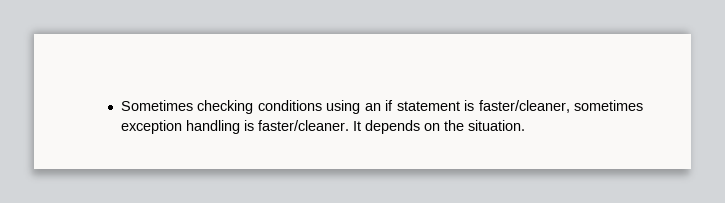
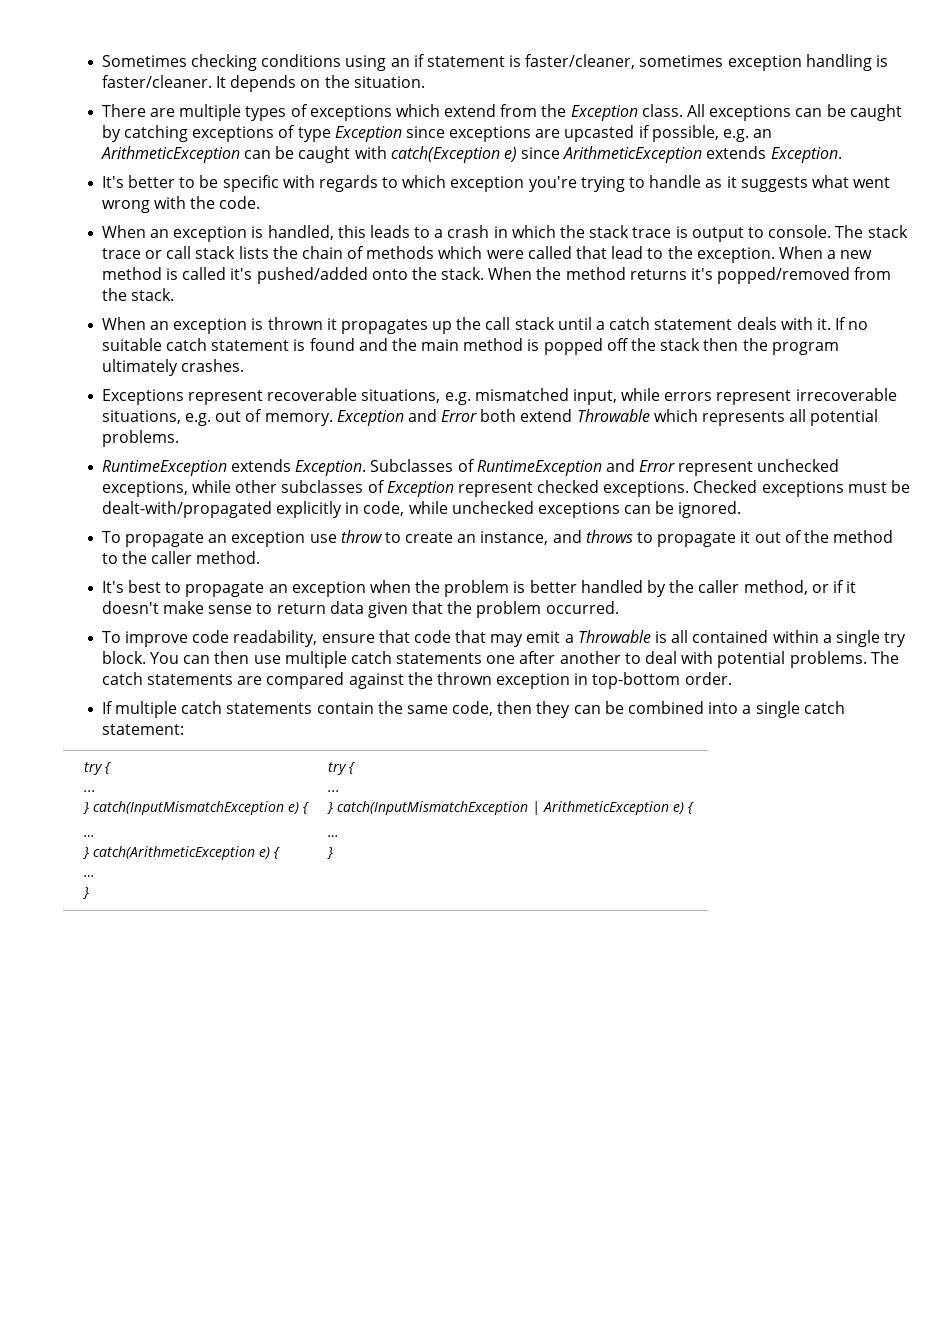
+ There are multiple types of exceptions which extend from the Exception class. All exceptions can be caught by catching exceptions of type Exception since exceptions are upcasted if possible, e.g. an ArithmeticException can be caught with catch(Exception e) since ArithmeticException extends Exception.
+ It's better to be specific with regards to which exception you're trying to handle as it suggests what went wrong with the code.
+ When an exception is handled, this leads to a crash in which the stack trace is output to console. The stack trace or call stack lists the chain of methods which were called that lead to the exception. When a new method is called it's pushed/added onto the stack. When the method returns it's popped/removed from the stack.
+ When an exception is thrown it propagates up the call stack until a catch statement deals with it. If no suitable catch statement is found and the main method is popped off the stack then the program ultimately crashes.
+ Exceptions represent recoverable situations, e.g. mismatched input, while errors represent irrecoverable situations, e.g. out of memory. Exception and Error both extend Throwable which represents all potential problems.
+ RuntimeException extends Exception. Subclasses of RuntimeException and Error represent unchecked exceptions, while other subclasses of Exception represent checked exceptions. Checked exceptions must be dealt-with/propagated explicitly in code, while unchecked exceptions can be ignored.
+ To propagate an exception use throw to create an instance, and throws to propagate it out of the method to the caller method.
+ It's best to propagate an exception when the problem is better handled by the caller method, or if it doesn't make sense to return data given that the problem occurred.
+ To improve code readability, ensure that code that may emit a Throwable is all contained within a single try block. You can then use multiple catch statements one after another to deal with potential problems. The catch statements are compared against the thrown exception in top-bottom order.
+ If multiple catch statements contain the same code, then they can be combined into a single catch statement:
+ try {
+ ...
+ } catch(InputMismatchException e) {
+ …
+ } catch(ArithmeticException e) {
+ …
+ } | try {
+ ...
+ } catch(InputMismatchException | ArithmeticException e) {
+ …
+ }

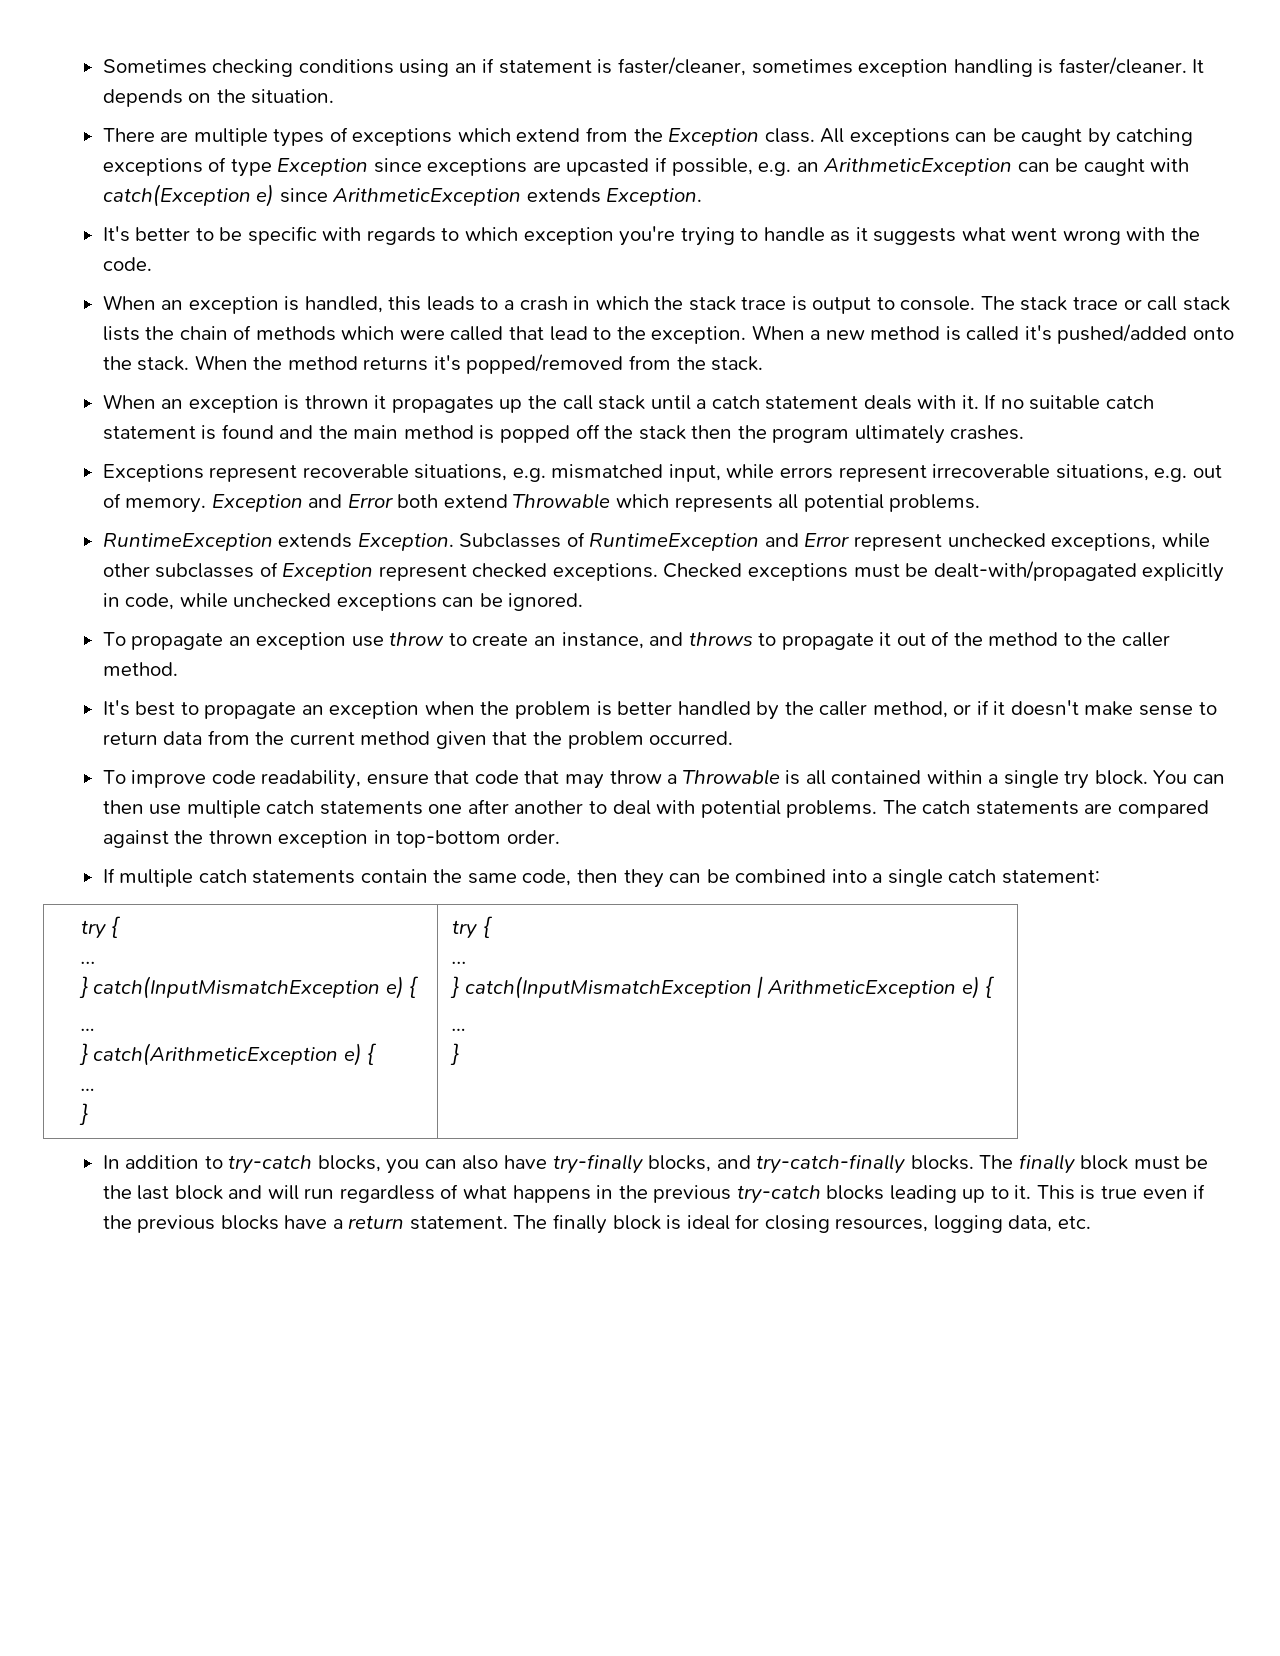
- It's best to propagate an exception when the problem is better handled by the caller method, or if it doesn't make sense to return data given that the problem occurred.
+ It's best to propagate an exception when the problem is better handled by the caller method, or if it doesn't make sense to return data from the current method given that the problem occurred.
- To improve code readability, ensure that code that may emit a Throwable is all contained within a single try block.
+ To improve code readability, ensure that code that may throw a Throwable is all contained within a single try block.
+ In addition to try-catch blocks, you can also have try-finally blocks, and try-catch-finally blocks. The finally block must be the last block and will run regardless of what happens in the previous try-catch blocks leading up to it. This is true even if the previous blocks have a return statement. The finally block is ideal for closing resources, logging data, etc.

